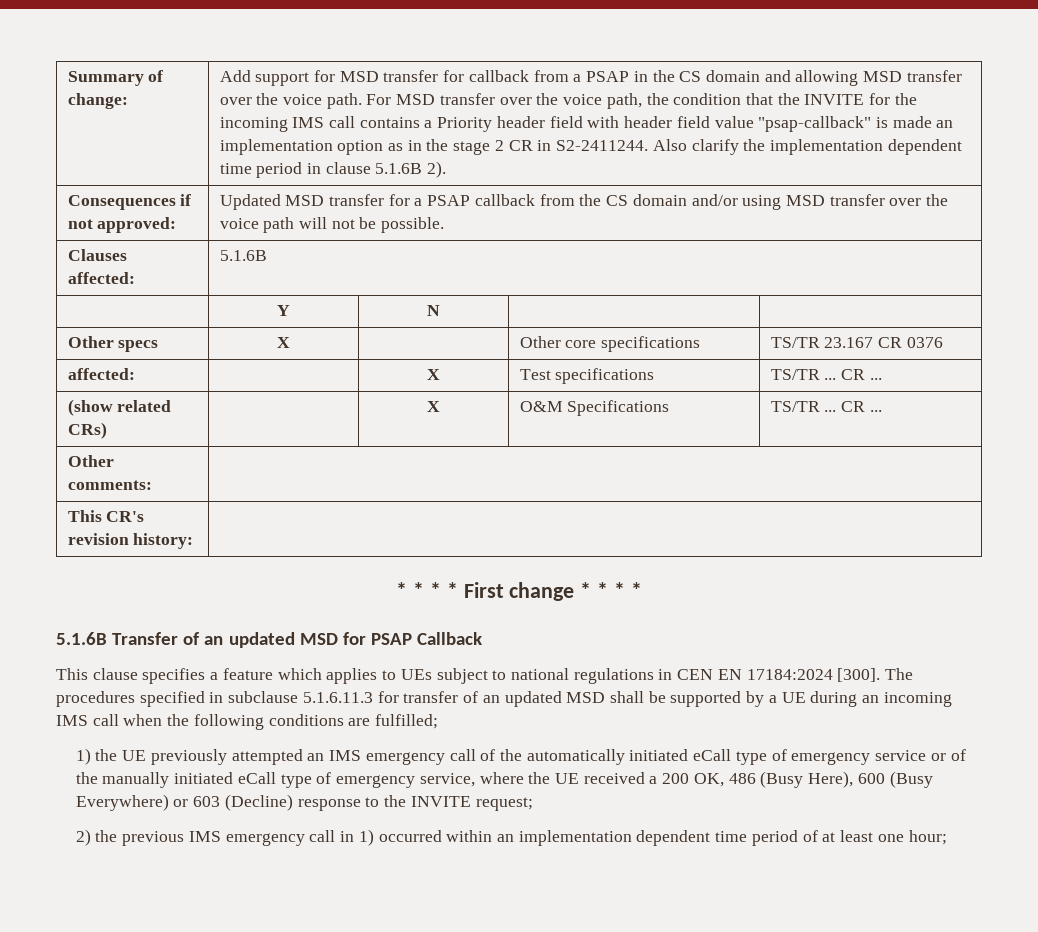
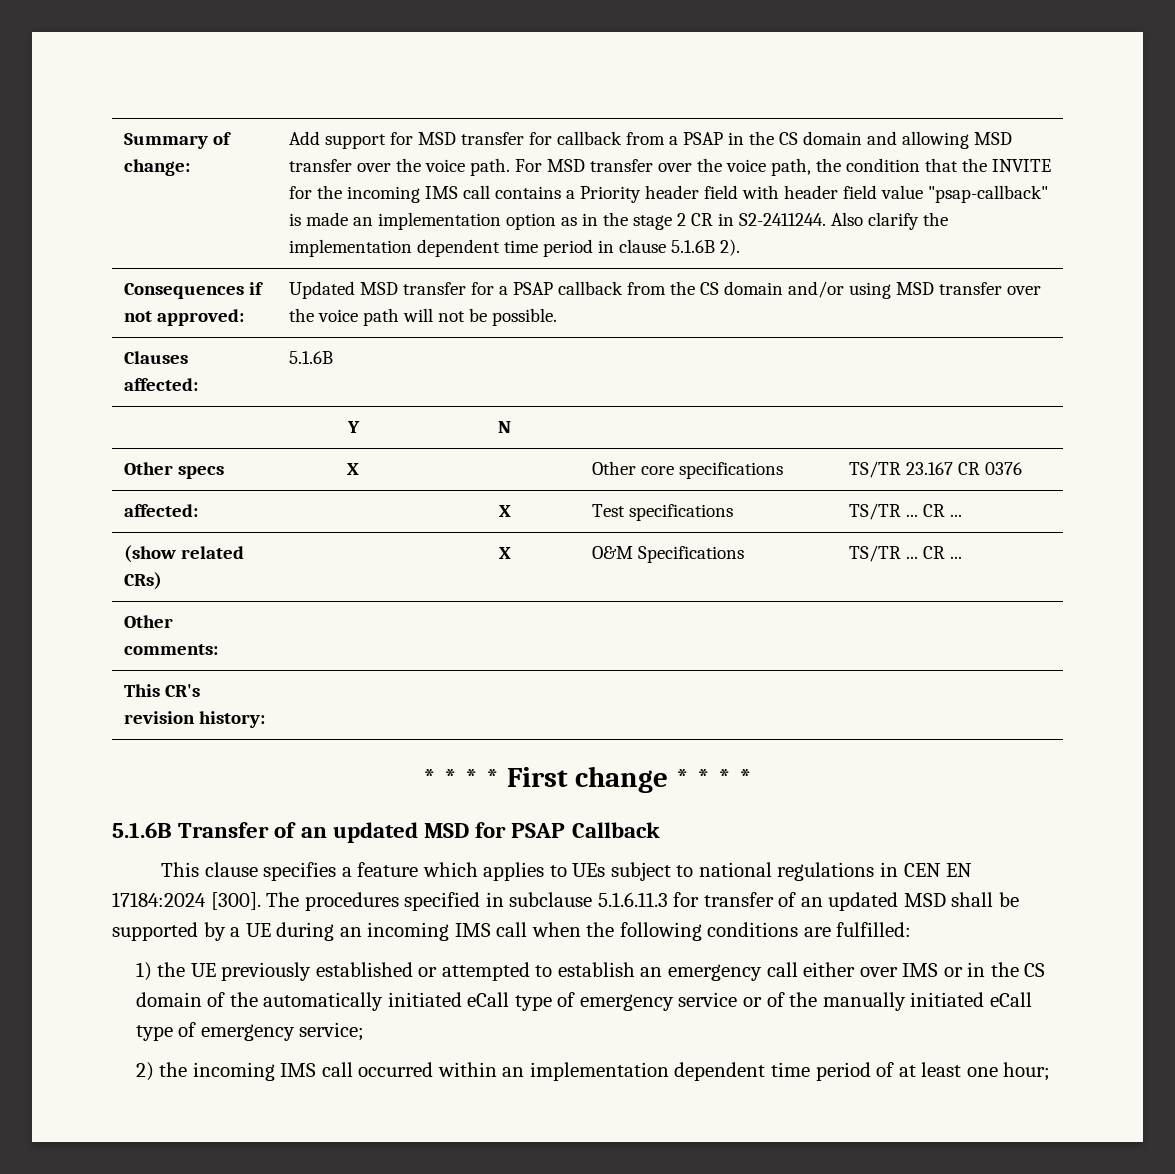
- The procedures specified in subclause 5.1.6.11.3 for transfer of an updated MSD shall be supported by a UE during an incoming IMS call when the following conditions are fulfilled;
+ The procedures specified in subclause 5.1.6.11.3 for transfer of an updated MSD shall be supported by a UE during an incoming IMS call when the following conditions are fulfilled:
- 1) the UE previously attempted an IMS emergency call of the automatically initiated eCall type of emergency service or of the manually initiated eCall type of emergency service, where the UE received a 200 OK, 486 (Busy Here), 600 (Busy Everywhere) or 603 (Decline) response to the INVITE request;
- 2) the previous IMS emergency call in 1) occurred within an implementation dependent time period of at least one hour;
+ 1) the UE previously established or attempted to establish an emergency call either over IMS or in the CS domain of the automatically initiated eCall type of emergency service or of the manually initiated eCall type of emergency service;
+ 2) the incoming IMS call occurred within an implementation dependent time period of at least one hour;

